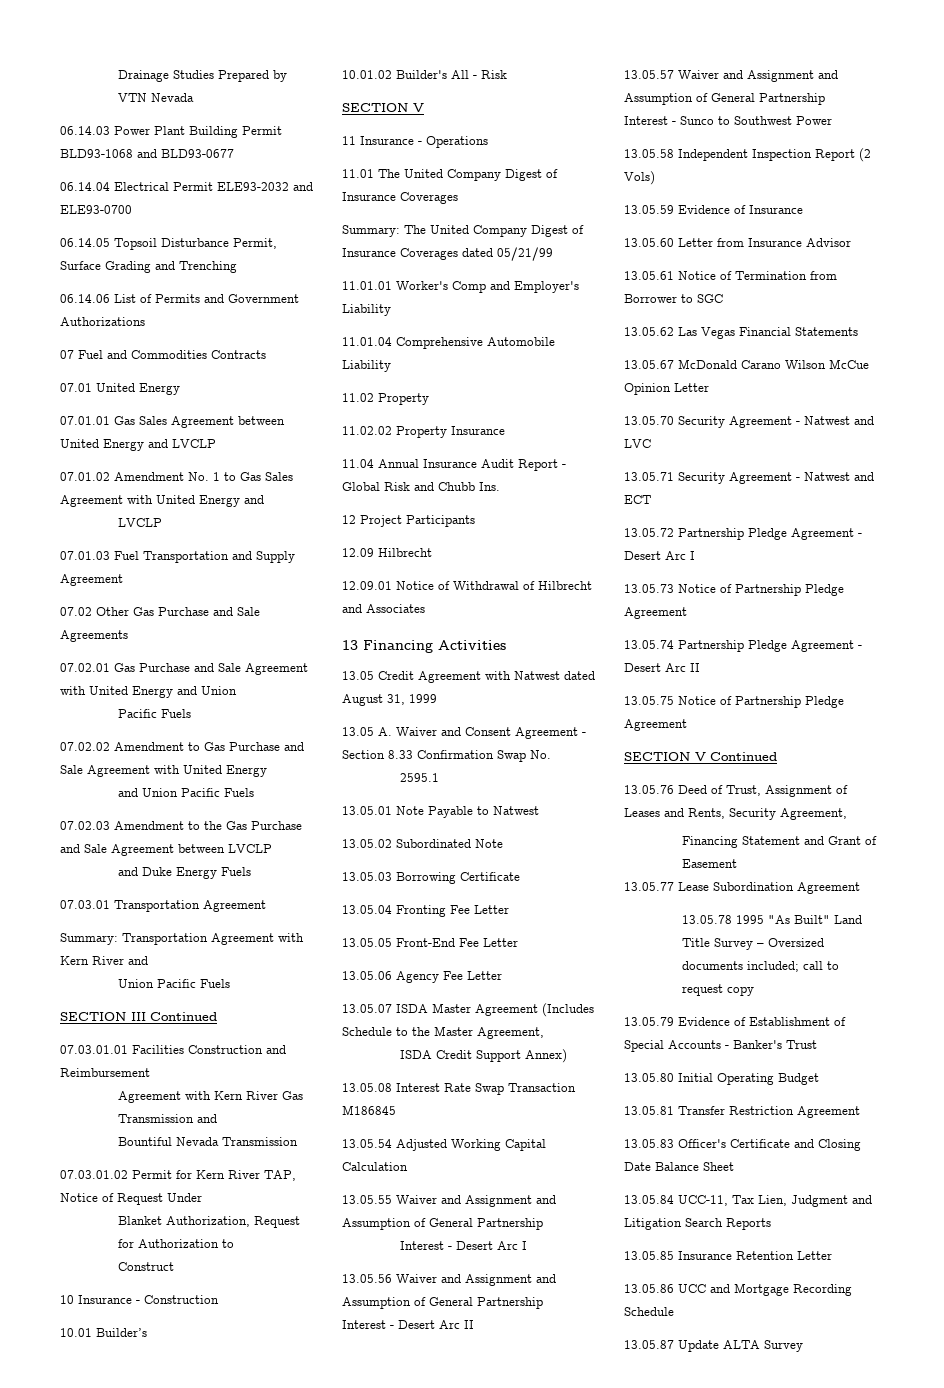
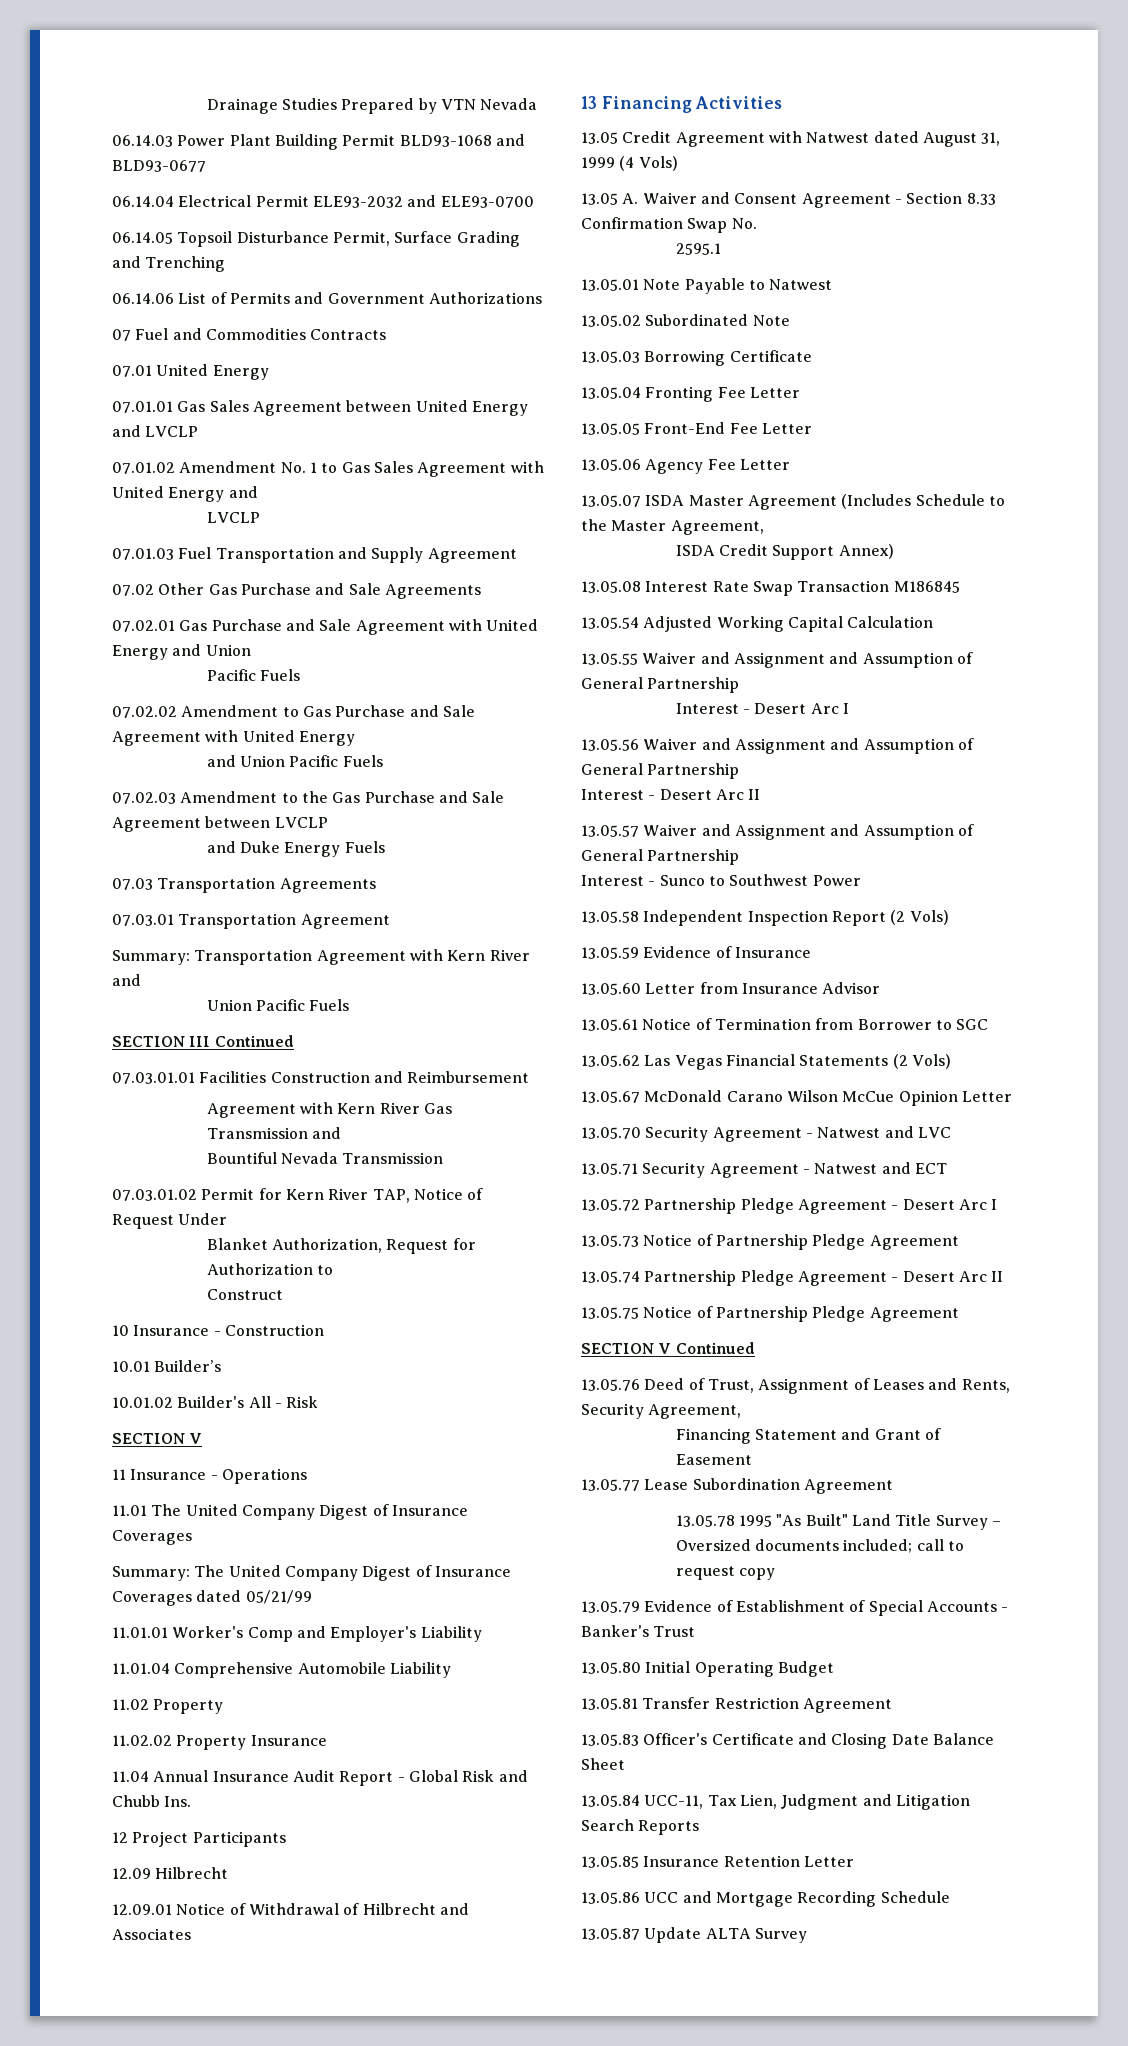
+ 07.03 Transportation Agreements
- 13.05 Credit Agreement with Natwest dated August 31, 1999
+ 13.05 Credit Agreement with Natwest dated August 31, 1999 (4 Vols)
- 13.05.62 Las Vegas Financial Statements
+ 13.05.62 Las Vegas Financial Statements (2 Vols)

